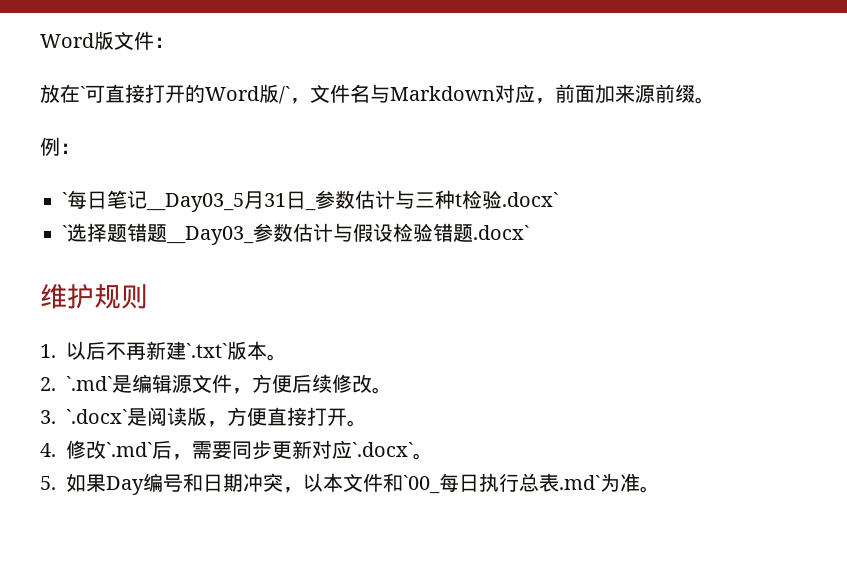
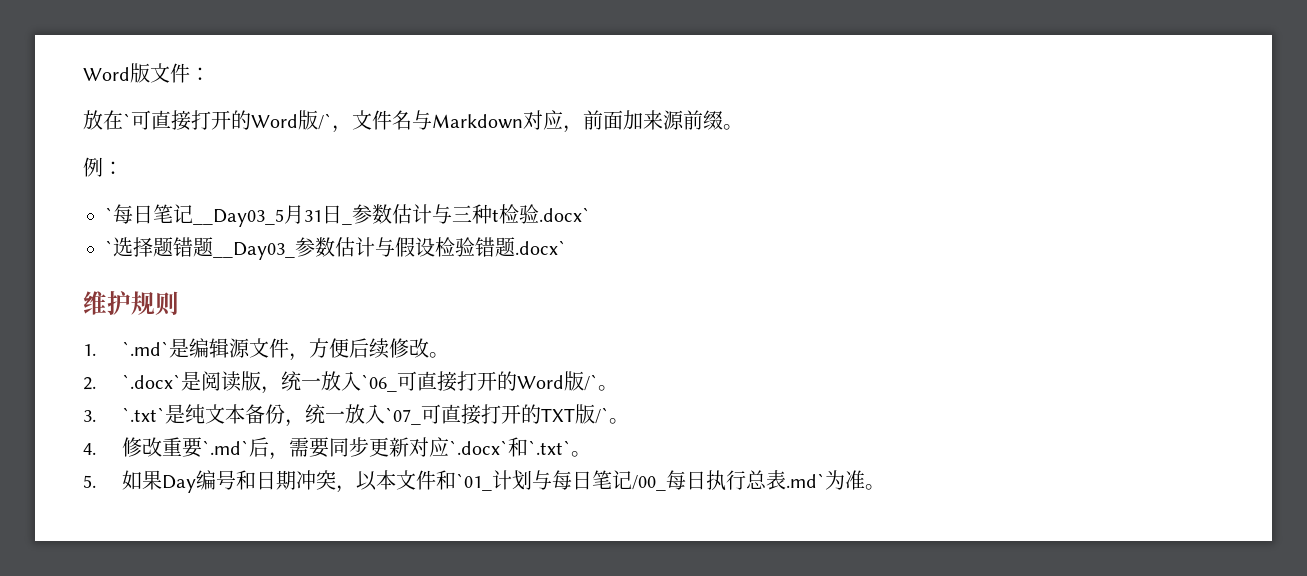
- 1.以后不再新建`.txt`版本。
- 2. `.md`是编辑源文件，方便后续修改。
+ 1. `.md`是编辑源文件，方便后续修改。
- 3. `.docx`是阅读版，方便直接打开。
+ 2. `.docx`是阅读版，统一放入`06_可直接打开的Word版/`。
+ 3. `.txt`是纯文本备份，统一放入`07_可直接打开的TXT版/`。
- 4.修改`.md`后，需要同步更新对应`.docx`。
+ 4.修改重要`.md`后，需要同步更新对应`.docx`和`.txt`。
- 5.如果Day编号和日期冲突，以本文件和`00_每日执行总表.md`为准。
+ 5.如果Day编号和日期冲突，以本文件和`01_计划与每日笔记/00_每日执行总表.md`为准。

